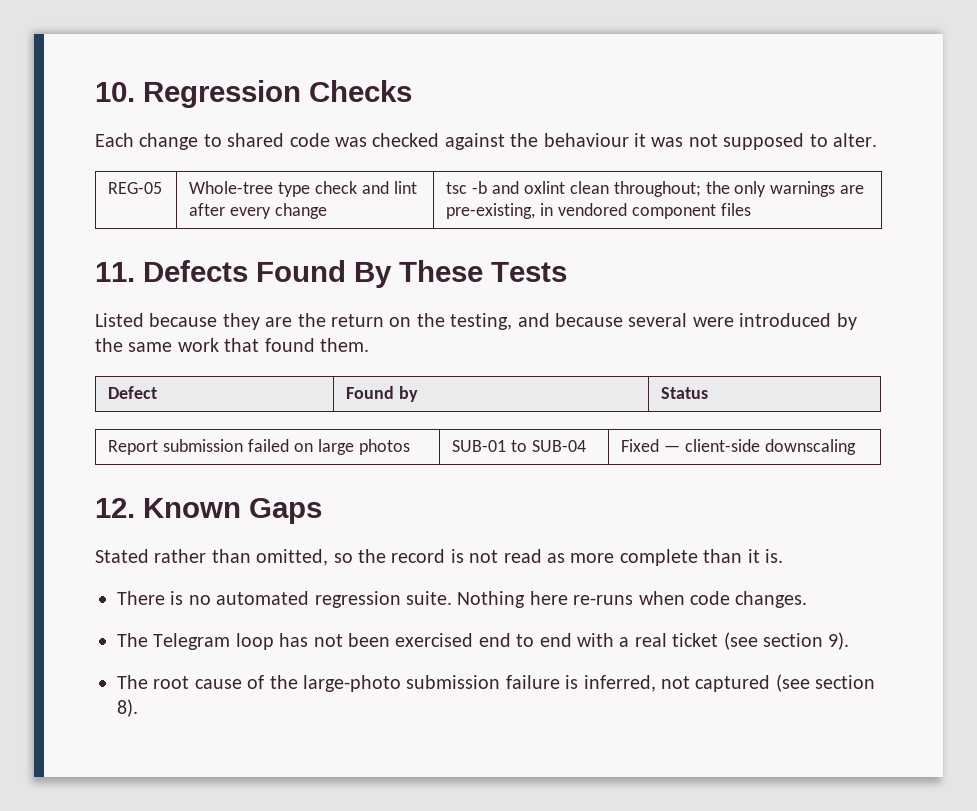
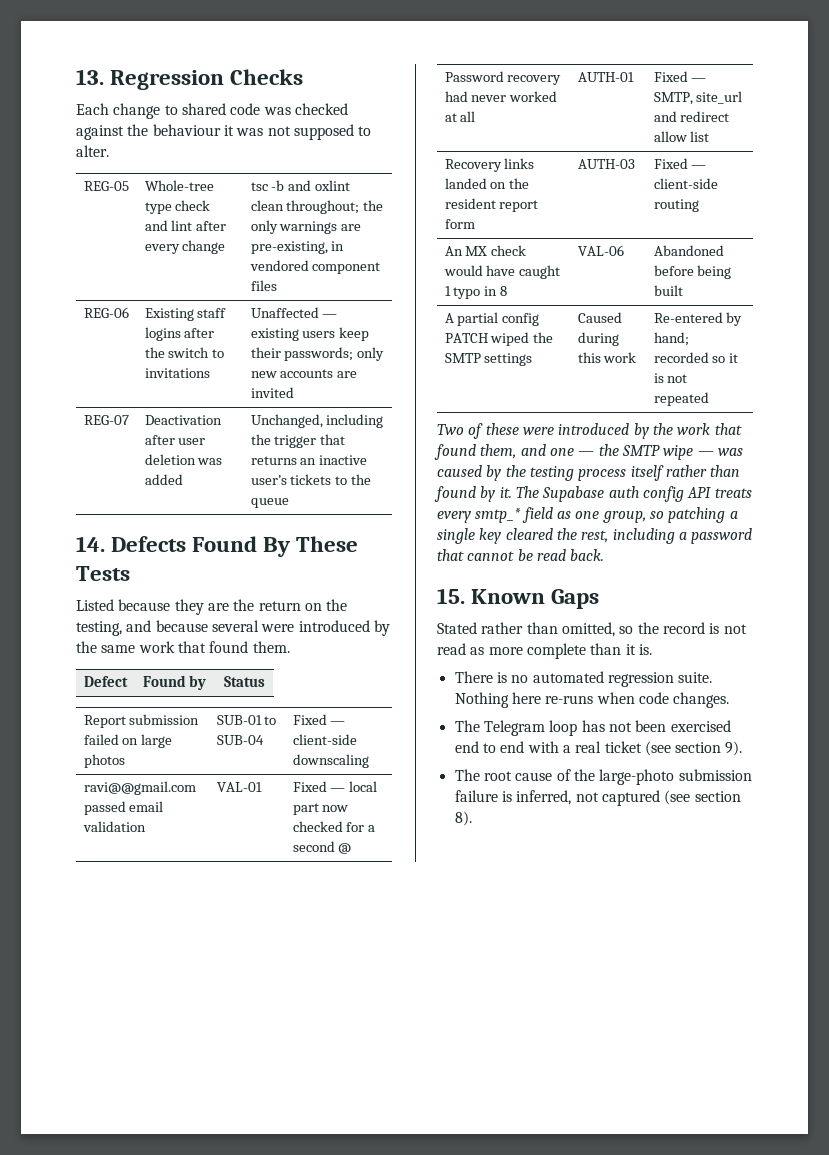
- 10. Regression Checks
+ 13. Regression Checks
- 11. Defects Found By These Tests
+ REG-06 | Existing staff logins after the switch to invitations | Unaffected — existing users keep their passwords; only new accounts are invited
+ REG-07 | Deactivation after user deletion was added | Unchanged, including the trigger that returns an inactive user’s tickets to the queue
+ 14. Defects Found By These Tests
- 12. Known Gaps
+ ravi@@gmail.com passed email validation | VAL-01 | Fixed — local part now checked for a second @
+ Password recovery had never worked at all | AUTH-01 | Fixed — SMTP, site_url and redirect allow list
+ Recovery links landed on the resident report form | AUTH-03 | Fixed — client-side routing
+ An MX check would have caught 1 typo in 8 | VAL-06 | Abandoned before being built
+ A partial config PATCH wiped the SMTP settings | Caused during this work | Re-entered by hand; recorded so it is not repeated
+ Two of these were introduced by the work that found them, and one — the SMTP wipe — was caused by the testing process itself rather than found by it. The Supabase auth config API treats every smtp_* field as one group, so patching a single key cleared the rest, including a password that cannot be read back.
+ 15. Known Gaps

